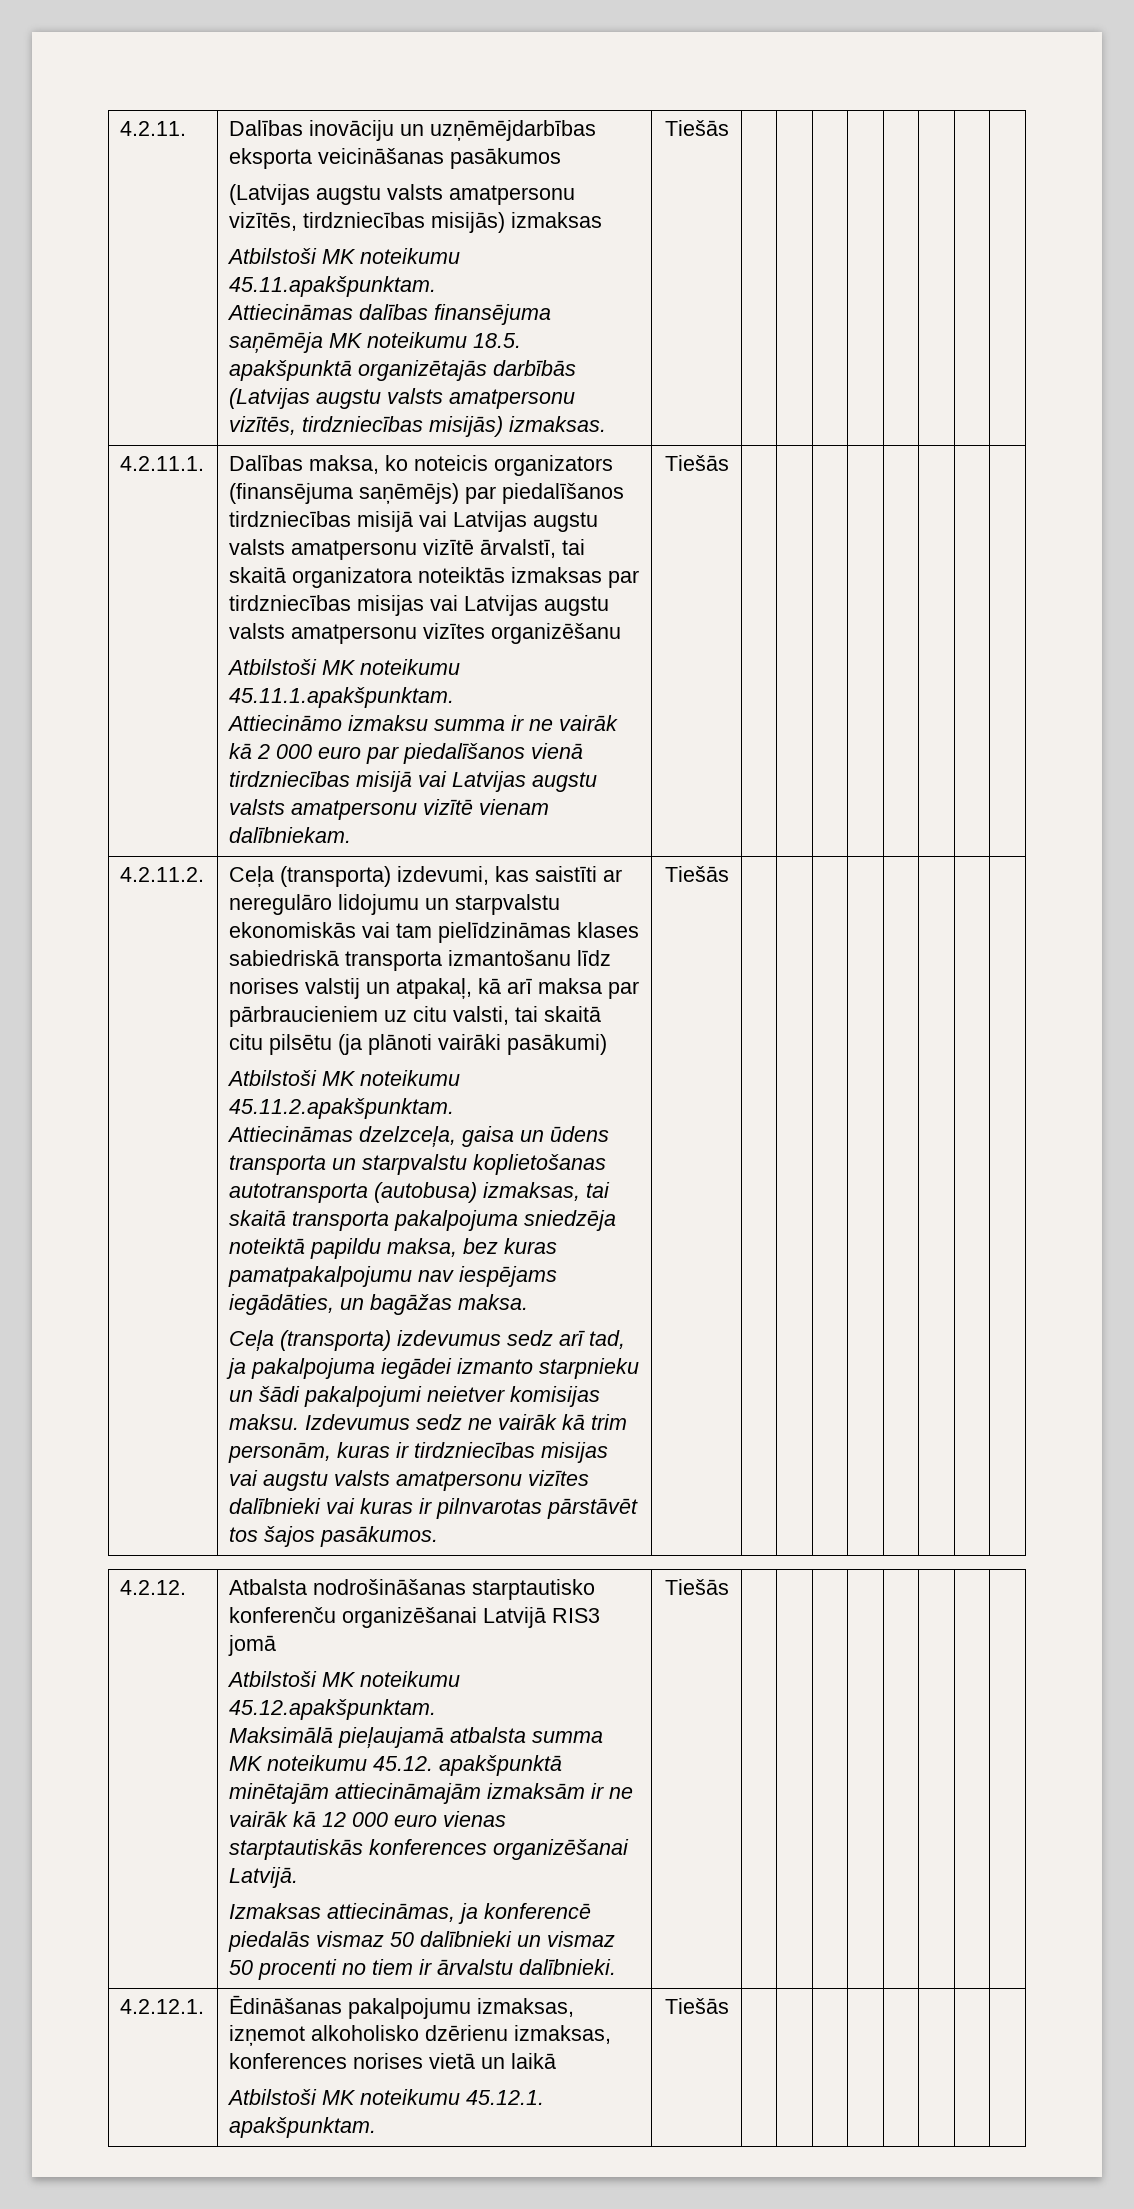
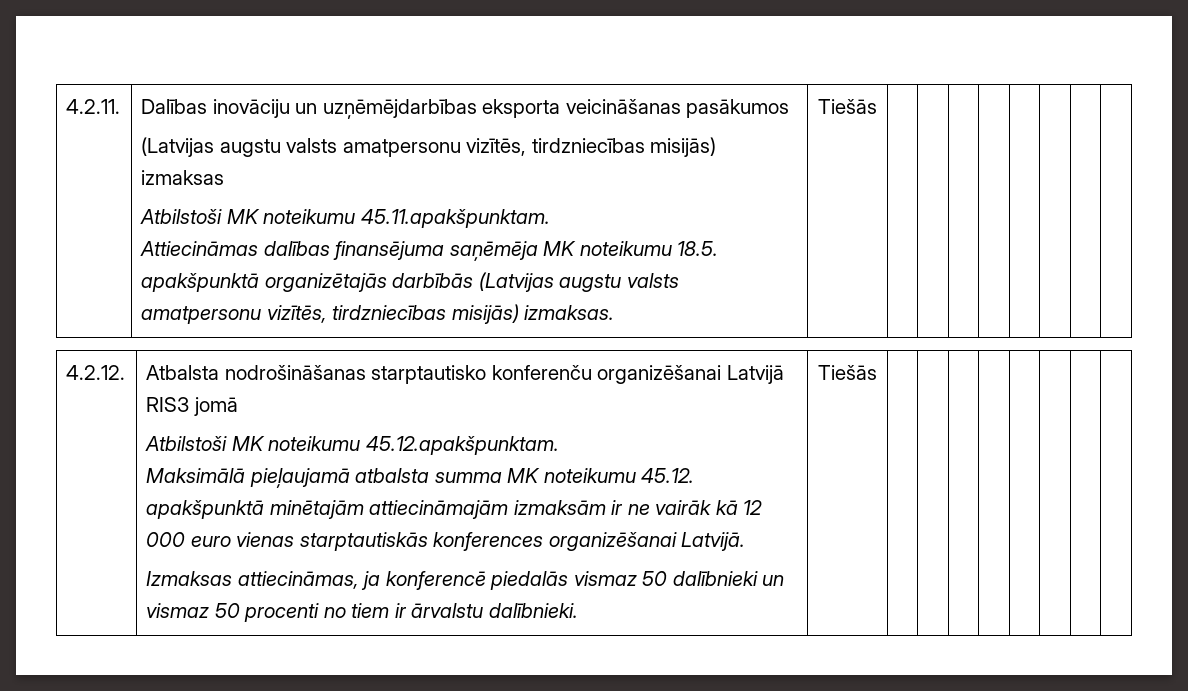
- 4.2.11.1. | Dalības maksa, ko noteicis organizators (finansējuma saņēmējs) par piedalīšanos tirdzniecības misijā vai Latvijas augstu valsts amatpersonu vizītē ārvalstī, tai skaitā organizatora noteiktās izmaksas par tirdzniecības misijas vai Latvijas augstu valsts amatpersonu vizītes organizēšanu
- Atbilstoši MK noteikumu 45.11.1.apakšpunktam.
- Attiecināmo izmaksu summa ir ne vairāk kā 2 000 euro par piedalīšanos vienā tirdzniecības misijā vai Latvijas augstu valsts amatpersonu vizītē vienam dalībniekam. | Tiešās | | | | | | | |
- 4.2.11.2. | Ceļa (transporta) izdevumi, kas saistīti ar neregulāro lidojumu un starpvalstu ekonomiskās vai tam pielīdzināmas klases sabiedriskā transporta izmantošanu līdz norises valstij un atpakaļ, kā arī maksa par pārbraucieniem uz citu valsti, tai skaitā citu pilsētu (ja plānoti vairāki pasākumi)
- Atbilstoši MK noteikumu 45.11.2.apakšpunktam.
- Attiecināmas dzelzceļa, gaisa un ūdens transporta un starpvalstu koplietošanas autotransporta (autobusa) izmaksas, tai skaitā transporta pakalpojuma sniedzēja noteiktā papildu maksa, bez kuras pamatpakalpojumu nav iespējams iegādāties, un bagāžas maksa.
- Ceļa (transporta) izdevumus sedz arī tad, ja pakalpojuma iegādei izmanto starpnieku un šādi pakalpojumi neietver komisijas maksu. Izdevumus sedz ne vairāk kā trim personām, kuras ir tirdzniecības misijas vai augstu valsts amatpersonu vizītes dalībnieki vai kuras ir pilnvarotas pārstāvēt tos šajos pasākumos. | Tiešās
- 4.2.12.1. | Ēdināšanas pakalpojumu izmaksas, izņemot alkoholisko dzērienu izmaksas, konferences norises vietā un laikā
- Atbilstoši MK noteikumu 45.12.1. apakšpunktam. | Tiešās | | | | | | | |

